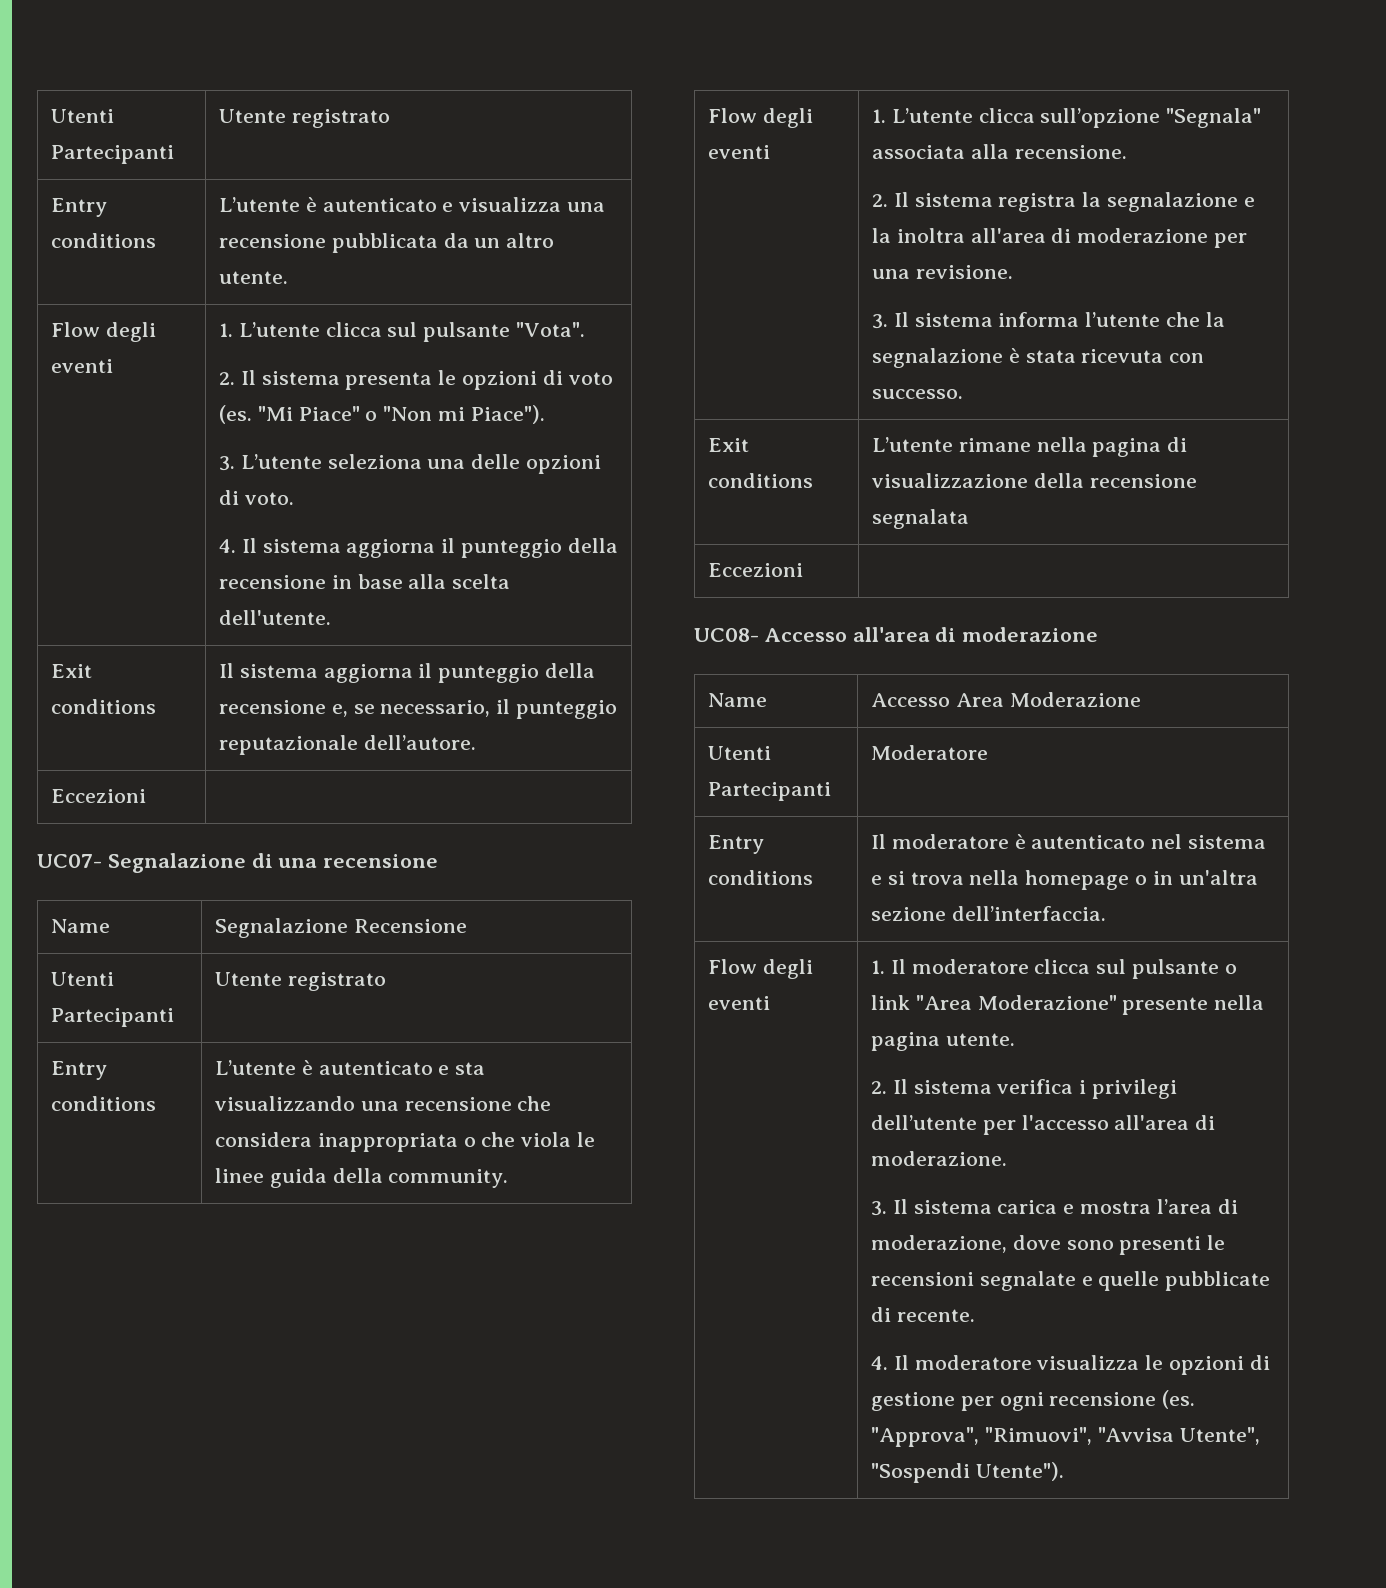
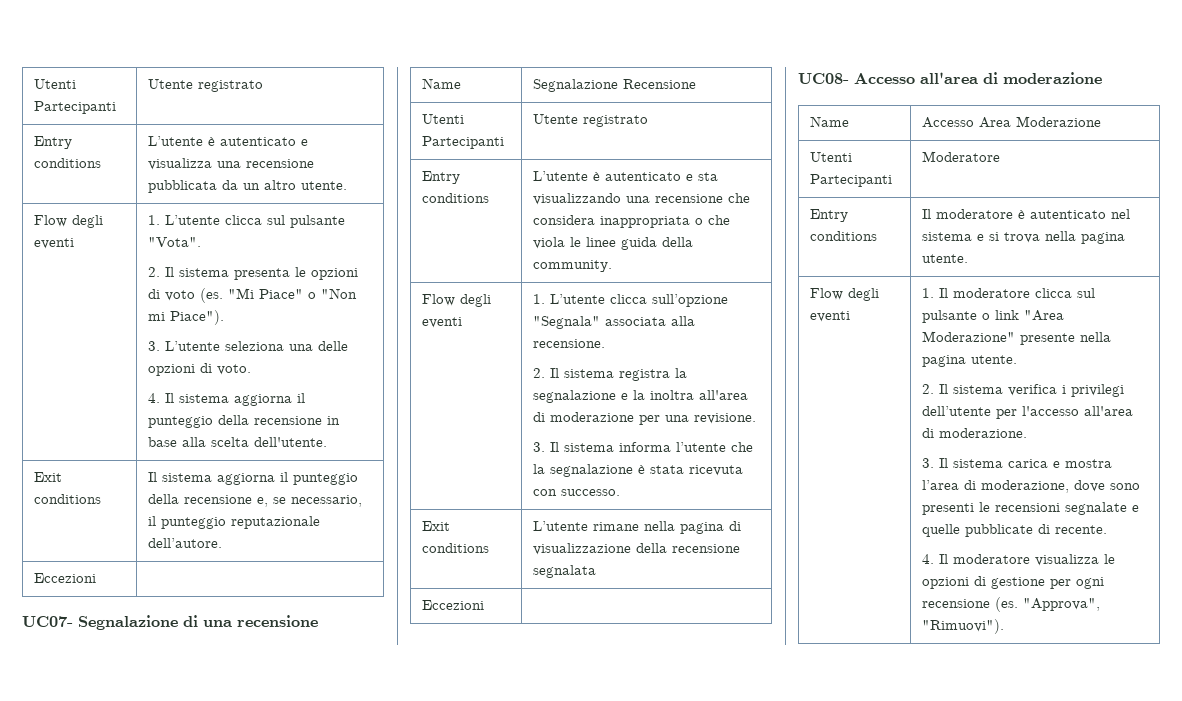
- Entry conditions | Il moderatore è autenticato nel sistema e si trova nella homepage o in un'altra sezione dell’interfaccia.
+ Entry conditions | Il moderatore è autenticato nel sistema e si trova nella pagina utente.
- "Approva", "Rimuovi", "Avvisa Utente", "Sospendi Utente").
+ "Approva", "Rimuovi").

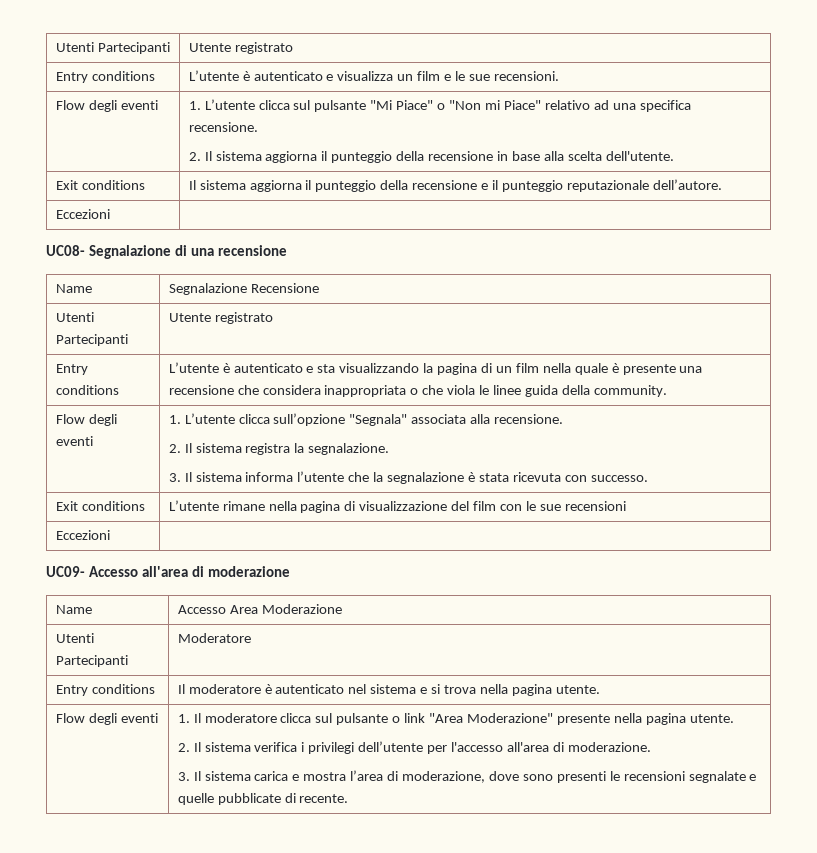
- Entry conditions | L’utente è autenticato e visualizza una recensione pubblicata da un altro utente.
+ Entry conditions | L’utente è autenticato e visualizza un film e le sue recensioni.
- 1. L’utente clicca sul pulsante "Vota".
- 2. Il sistema presenta le opzioni di voto (es. "Mi Piace" o "Non mi Piace").
- 3. L’utente seleziona una delle opzioni di voto.
- 4. Il sistema aggiorna il punteggio della recensione in base alla scelta dell'utente.
+ 1. L’utente clicca sul pulsante "Mi Piace" o "Non mi Piace" relativo ad una specifica recensione.
+ 2. Il sistema aggiorna il punteggio della recensione in base alla scelta dell'utente.
- Exit conditions | Il sistema aggiorna il punteggio della recensione e, se necessario, il punteggio reputazionale dell’autore.
+ Exit conditions | Il sistema aggiorna il punteggio della recensione e il punteggio reputazionale dell’autore.
- UC07- Segnalazione di una recensione
+ UC08- Segnalazione di una recensione
- Entry conditions | L’utente è autenticato e sta visualizzando una recensione che considera inappropriata o che viola le linee guida della community.
+ Entry conditions | L’utente è autenticato e sta visualizzando la pagina di un film nella quale è presente una recensione che considera inappropriata o che viola le linee guida della community.
  Flow degli eventi | 1. L’utente clicca sull’opzione "Segnala" associata alla recensione.
- 2. Il sistema registra la segnalazione e la inoltra all'area di moderazione per una revisione.
+ 2. Il sistema registra la segnalazione.
- Exit conditions | L’utente rimane nella pagina di visualizzazione della recensione segnalata
+ Exit conditions | L’utente rimane nella pagina di visualizzazione del film con le sue recensioni
  Eccezioni |
- UC08- Accesso all'area di moderazione
+ UC09- Accesso all'area di moderazione
- 4. Il moderatore visualizza le opzioni di gestione per ogni recensione (es. "Approva", "Rimuovi").

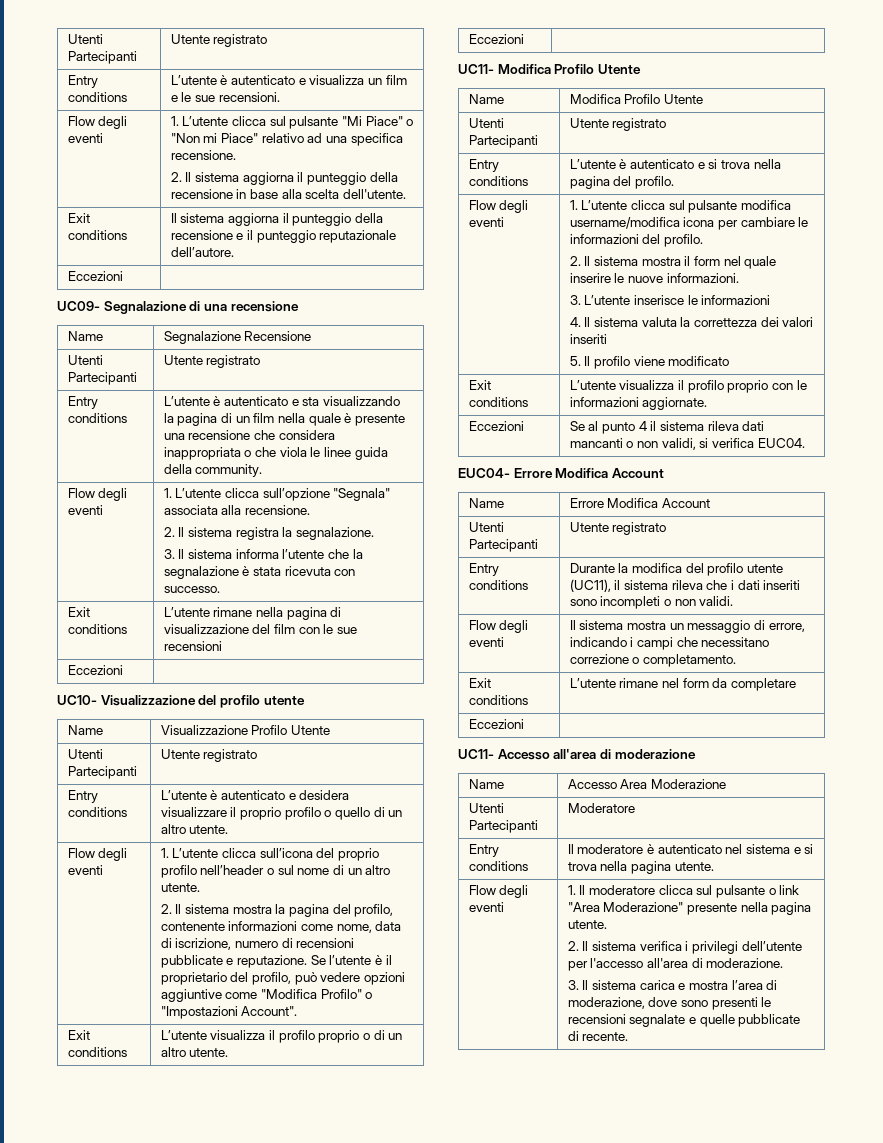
- UC08- Segnalazione di una recensione
+ UC09- Segnalazione di una recensione
- UC09- Accesso all'area di moderazione
+ UC10- Visualizzazione del profilo utente
+ Name | Visualizzazione Profilo Utente
+ Utenti Partecipanti | Utente registrato
+ Entry conditions | L’utente è autenticato e desidera visualizzare il proprio profilo o quello di un altro utente.
+ Flow degli eventi | 1. L’utente clicca sull’icona del proprio profilo nell’header o sul nome di un altro utente.
+ 2. Il sistema mostra la pagina del profilo, contenente informazioni come nome, data di iscrizione, numero di recensioni pubblicate e reputazione. Se l’utente è il proprietario del profilo, può vedere opzioni aggiuntive come "Modifica Profilo" o "Impostazioni Account".
+ Exit conditions | L’utente visualizza il profilo proprio o di un altro utente.
+ Eccezioni |
+ UC11- Modifica Profilo Utente
+ Name | Modifica Profilo Utente
+ Utenti Partecipanti | Utente registrato
+ Entry conditions | L’utente è autenticato e si trova nella pagina del profilo.
+ Flow degli eventi | 1. L’utente clicca sul pulsante modifica username/modifica icona per cambiare le informazioni del profilo.
+ 2. Il sistema mostra il form nel quale inserire le nuove informazioni.
+ 3. L’utente inserisce le informazioni
+ 4. Il sistema valuta la correttezza dei valori inseriti
+ 5. Il profilo viene modificato
+ Exit conditions | L’utente visualizza il profilo proprio con le informazioni aggiornate.
+ Eccezioni | Se al punto 4 il sistema rileva dati mancanti o non validi, si verifica EUC04.
+ EUC04- Errore Modifica Account
+ Name | Errore Modifica Account
+ Utenti Partecipanti | Utente registrato
+ Entry conditions | Durante la modifica del profilo utente (UC11), il sistema rileva che i dati inseriti sono incompleti o non validi.
+ Flow degli eventi | Il sistema mostra un messaggio di errore, indicando i campi che necessitano correzione o completamento.
+ Exit conditions | L’utente rimane nel form da completare
+ Eccezioni |
+ UC11- Accesso all'area di moderazione

